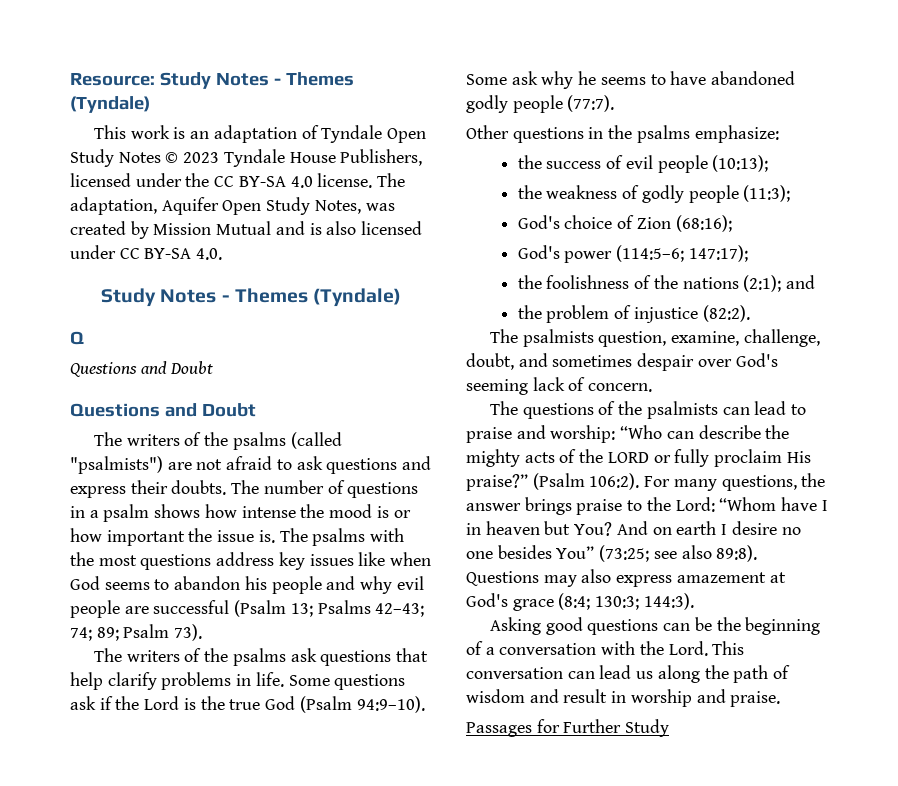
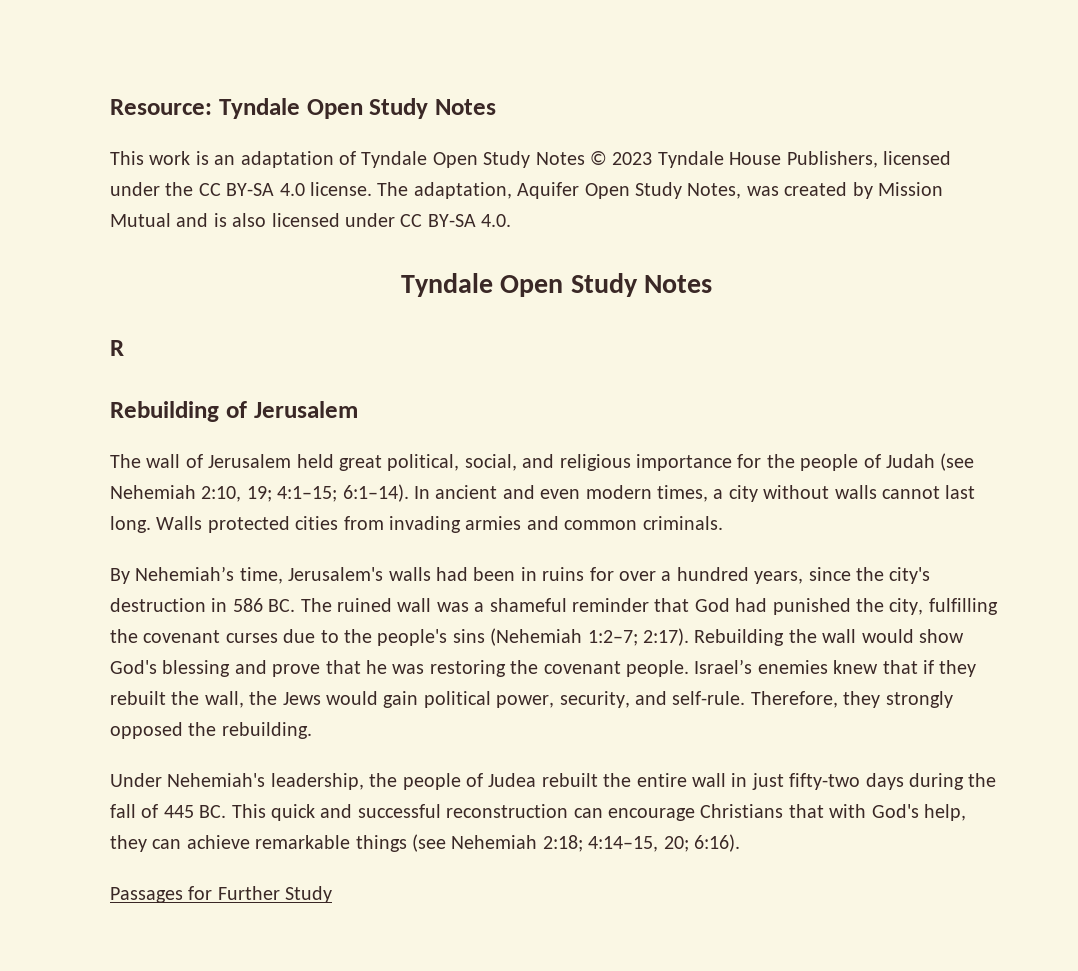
- Resource: Study Notes - Themes (Tyndale)
+ Resource: Tyndale Open Study Notes
  The adaptation, Aquifer Open Study Notes, was created by Mission Mutual and is also licensed under CC BY-SA 4.0.
- Study Notes - Themes (Tyndale)
- Q
- Questions and Doubt
- Questions and Doubt
- The writers of the psalms (called "psalmists") are not afraid to ask questions and express their doubts. The number of questions in a psalm shows how intense the mood is or how important the issue is. The psalms with the most questions address key issues like when God seems to abandon his people and why evil people are successful (Psalm 13; Psalms 42–43; 74; 89; Psalm 73).
- The writers of the psalms ask questions that help clarify problems in life. Some questions ask if the Lord is the true God (Psalm 94:9–10). Some ask why he seems to have abandoned godly people (77:7).
- Other questions in the psalms emphasize:
- the success of evil people (10:13);
- the weakness of godly people (11:3);
- God's choice of Zion (68:16);
- God's power (114:5–6; 147:17);
- the foolishness of the nations (2:1); and
- the problem of injustice (82:2).
- The psalmists question, examine, challenge, doubt, and sometimes despair over God's seeming lack of concern.
- The questions of the psalmists can lead to praise and worship: “Who can describe the mighty acts of the LORD or fully proclaim His praise?” (Psalm 106:2). For many questions, the answer brings praise to the Lord: “Whom have I in heaven but You? And on earth I desire no one besides You” (73:25; see also 89:8). Questions may also express amazement at God's grace (8:4; 130:3; 144:3).
- Asking good questions can be the beginning of a conversation with the Lord. This conversation can lead us along the path of wisdom and result in worship and praise.
+ Tyndale Open Study Notes
+ R
+ Rebuilding of Jerusalem
+ The wall of Jerusalem held great political, social, and religious importance for the people of Judah (see Nehemiah 2:10, 19; 4:1–15; 6:1–14). In ancient and even modern times, a city without walls cannot last long. Walls protected cities from invading armies and common criminals.
+ By Nehemiah’s time, Jerusalem's walls had been in ruins for over a hundred years, since the city's destruction in 586 BC. The ruined wall was a shameful reminder that God had punished the city, fulfilling the covenant curses due to the people's sins (Nehemiah 1:2–7; 2:17). Rebuilding the wall would show God's blessing and prove that he was restoring the covenant people. Israel’s enemies knew that if they rebuilt the wall, the Jews would gain political power, security, and self-rule. Therefore, they strongly opposed the rebuilding.
+ Under Nehemiah's leadership, the people of Judea rebuilt the entire wall in just fifty-two days during the fall of 445 BC. This quick and successful reconstruction can encourage Christians that with God's help, they can achieve remarkable things (see Nehemiah 2:18; 4:14–15, 20; 6:16).

